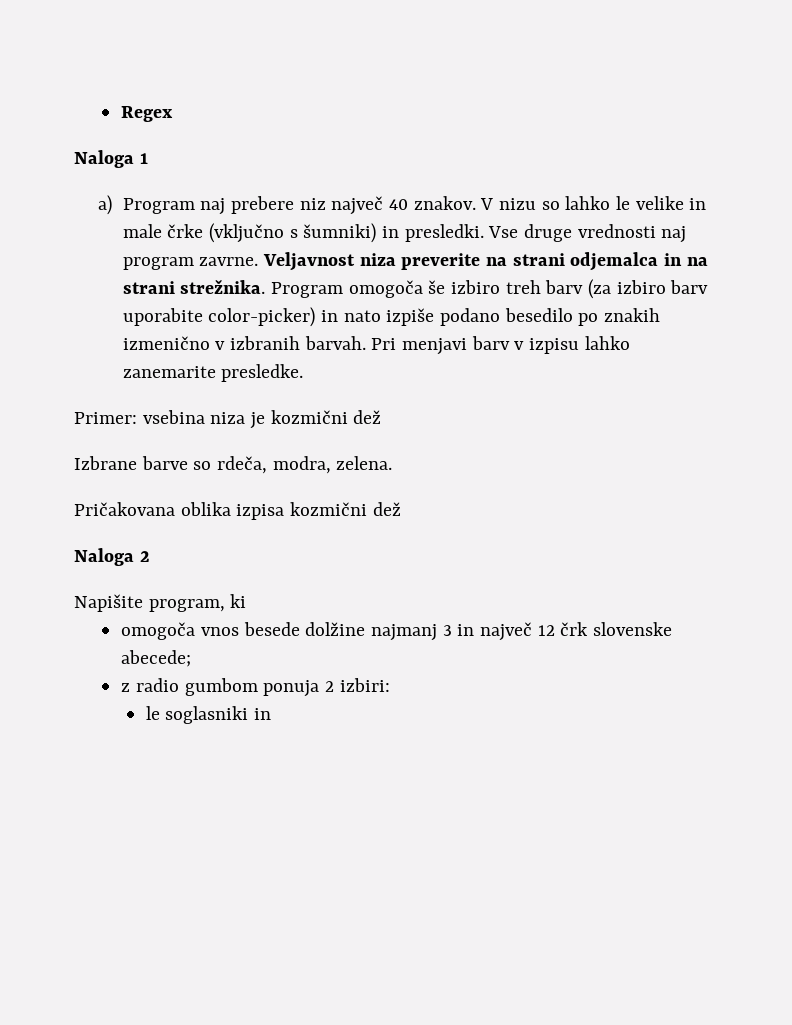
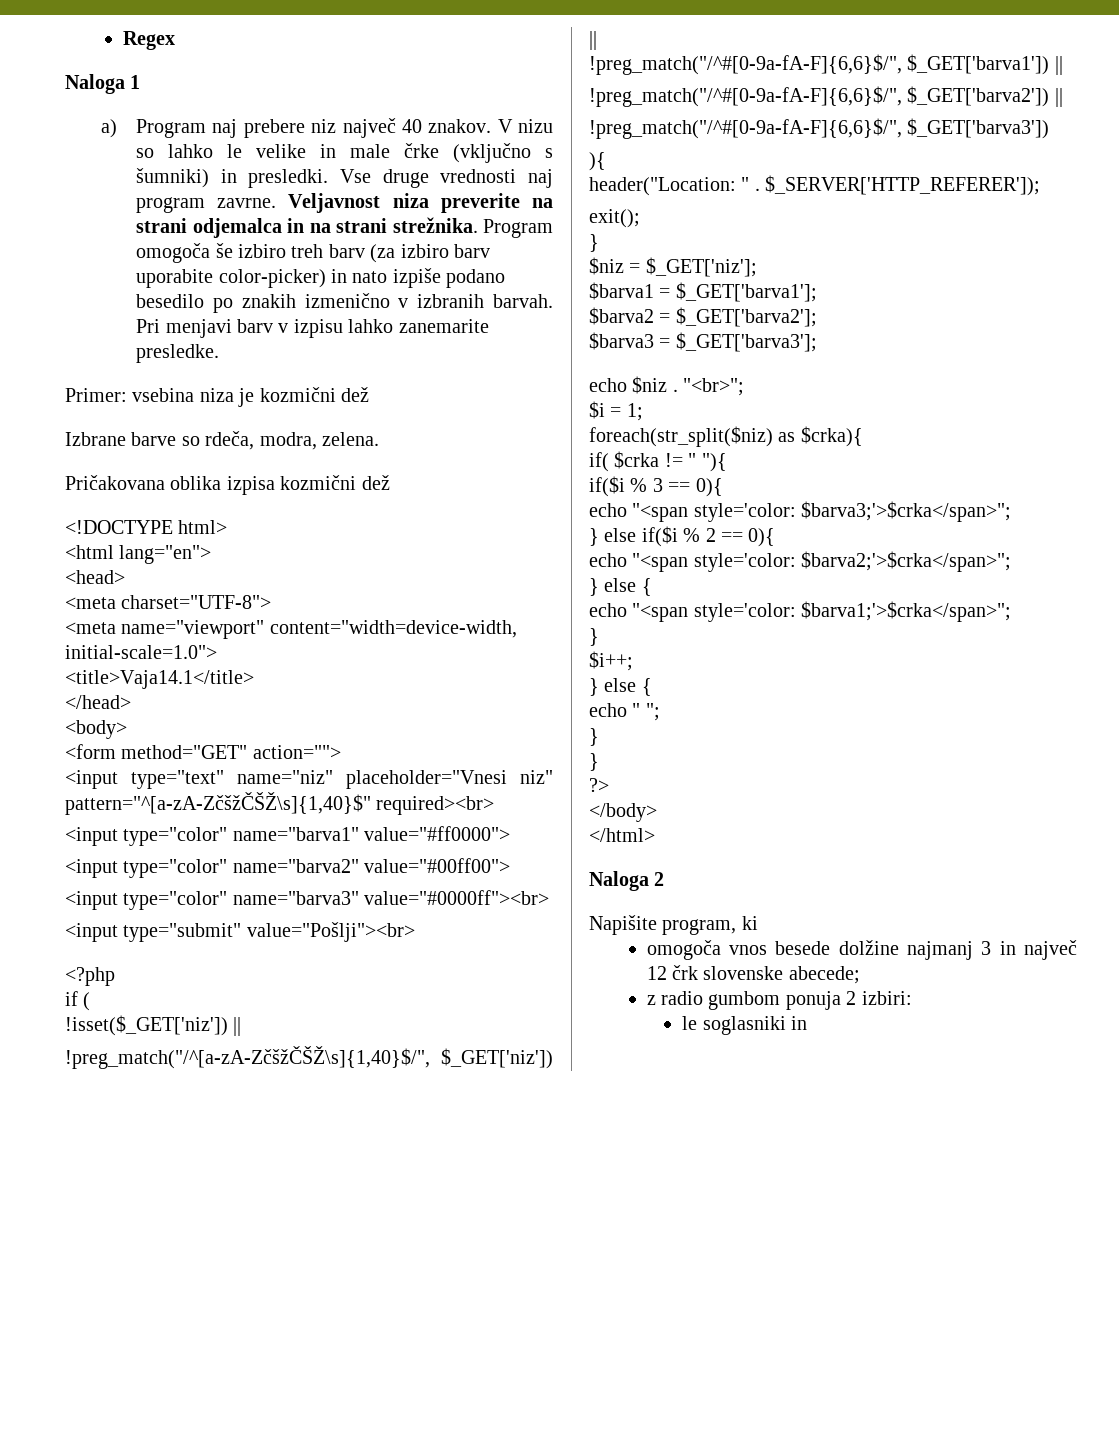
+ <!DOCTYPE html>
+ <html lang="en">
+ <head>
+ <meta charset="UTF-8">
+ <meta name="viewport" content="width=device-width, initial-scale=1.0">
+ <title>Vaja14.1</title>
+ </head>
+ <body>
+ <form method="GET" action="">
+ <input type="text" name="niz" placeholder="Vnesi niz" pattern="^[a-zA-ZčšžČŠŽ\s]{1,40}$" required><br>
+ <input type="color" name="barva1" value="#ff0000">
+ <input type="color" name="barva2" value="#00ff00">
+ <input type="color" name="barva3" value="#0000ff"><br>
+ <input type="submit" value="Pošlji"><br>
+ <?php
+ if (
+ !isset($_GET['niz']) ||
+ !preg_match("/^[a-zA-ZčšžČŠŽ\s]{1,40}$/", $_GET['niz']) ||
+ !preg_match("/^#[0-9a-fA-F]{6,6}$/", $_GET['barva1']) ||
+ !preg_match("/^#[0-9a-fA-F]{6,6}$/", $_GET['barva2']) ||
+ !preg_match("/^#[0-9a-fA-F]{6,6}$/", $_GET['barva3'])
+ ){
+ header("Location: " . $_SERVER['HTTP_REFERER']);
+ exit();
+ }
+ $niz = $_GET['niz'];
+ $barva1 = $_GET['barva1'];
+ $barva2 = $_GET['barva2'];
+ $barva3 = $_GET['barva3'];
+ echo $niz . "<br>";
+ $i = 1;
+ foreach(str_split($niz) as $crka){
+ if( $crka != " "){
+ if($i % 3 == 0){
+ echo "<span style='color: $barva3;'>$crka</span>";
+ } else if($i % 2 == 0){
+ echo "<span style='color: $barva2;'>$crka</span>";
+ } else {
+ echo "<span style='color: $barva1;'>$crka</span>";
+ }
+ $i++;
+ } else {
+ echo " ";
+ }
+ }
+ ?>
+ </body>
+ </html>

